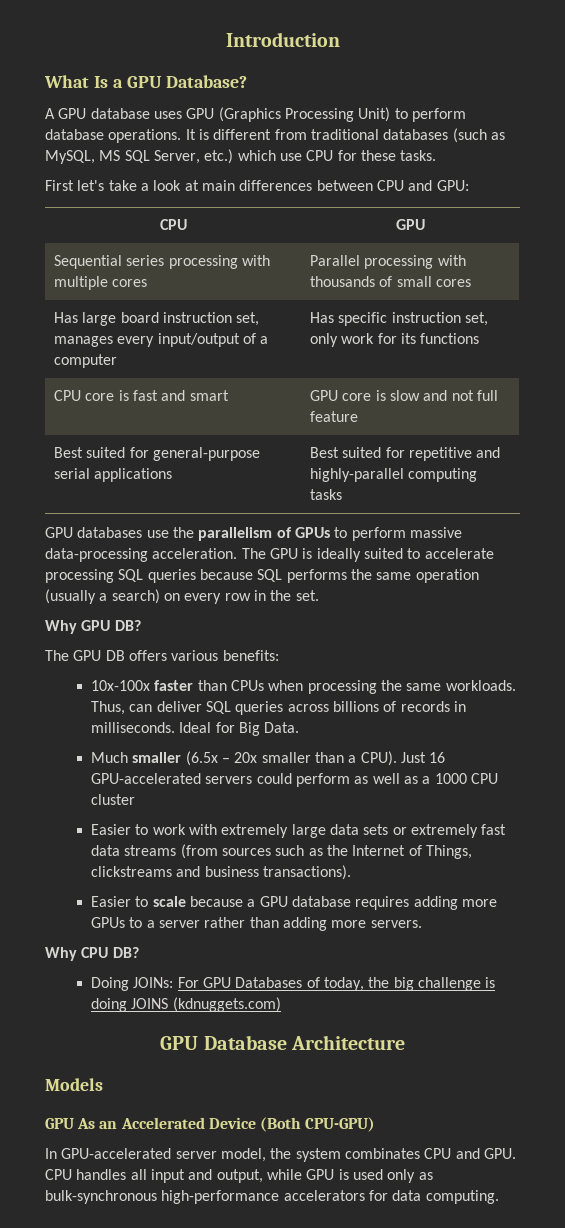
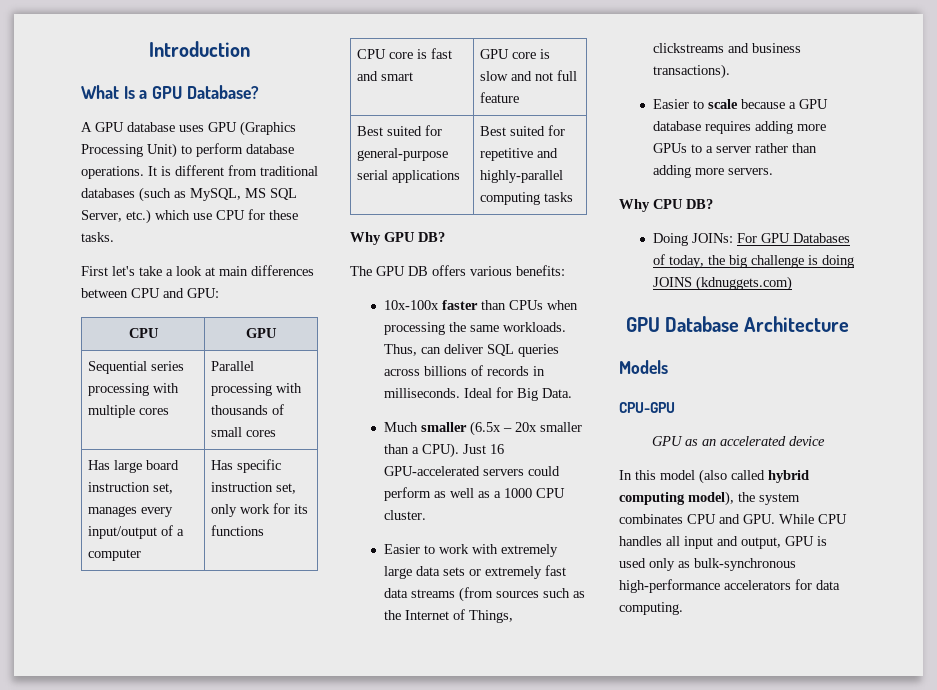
- GPU databases use the parallelism of GPUs to perform massive data-processing acceleration. The GPU is ideally suited to accelerate processing SQL queries because SQL performs the same operation (usually a search) on every row in the set.
- Just 16 GPU-accelerated servers could perform as well as a 1000 CPU cluster
+ Just 16 GPU-accelerated servers could perform as well as a 1000 CPU cluster.
- GPU As an Accelerated Device (Both CPU-GPU)
- In GPU-accelerated server model, the system combinates CPU and GPU. CPU handles all input and output, while GPU is used only as bulk-synchronous high-performance accelerators for data computing.
+ CPU-GPU
+ GPU as an accelerated device
+ In this model (also called hybrid computing model), the system combinates CPU and GPU. While CPU handles all input and output, GPU is used only as bulk-synchronous high-performance accelerators for data computing.

